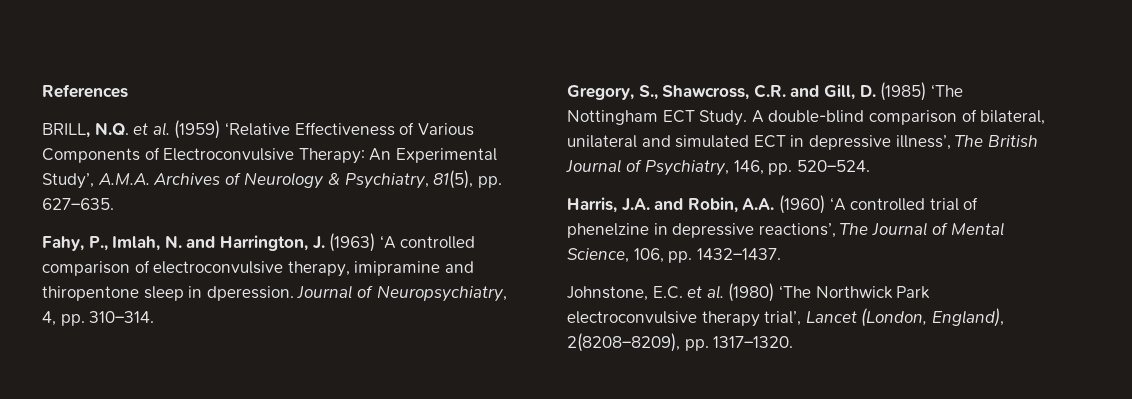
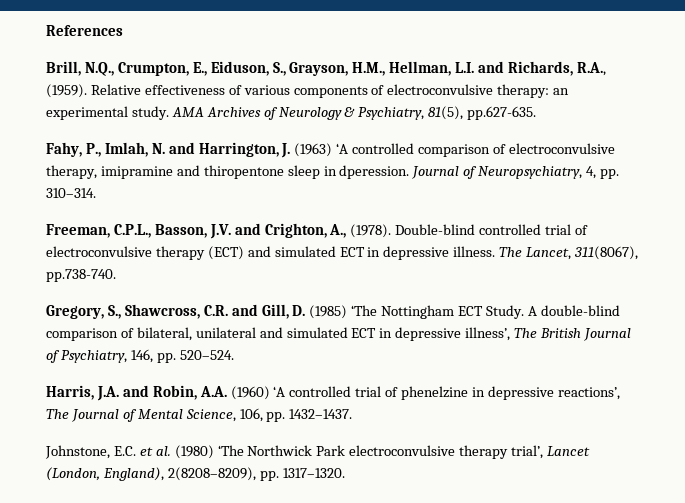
- BRILL, N.Q. et al. (1959) ‘Relative Effectiveness of Various Components of Electroconvulsive Therapy: An Experimental Study’, A.M.A. Archives of Neurology & Psychiatry, 81(5), pp. 627–635.
+ Brill, N.Q., Crumpton, E., Eiduson, S., Grayson, H.M., Hellman, L.I. and Richards, R.A., (1959). Relative effectiveness of various components of electroconvulsive therapy: an experimental study. AMA Archives of Neurology & Psychiatry, 81(5), pp.627-635.
+ Freeman, C.P.L., Basson, J.V. and Crighton, A., (1978). Double-blind controlled trial of electroconvulsive therapy (ECT) and simulated ECT in depressive illness. The Lancet, 311(8067), pp.738-740.

